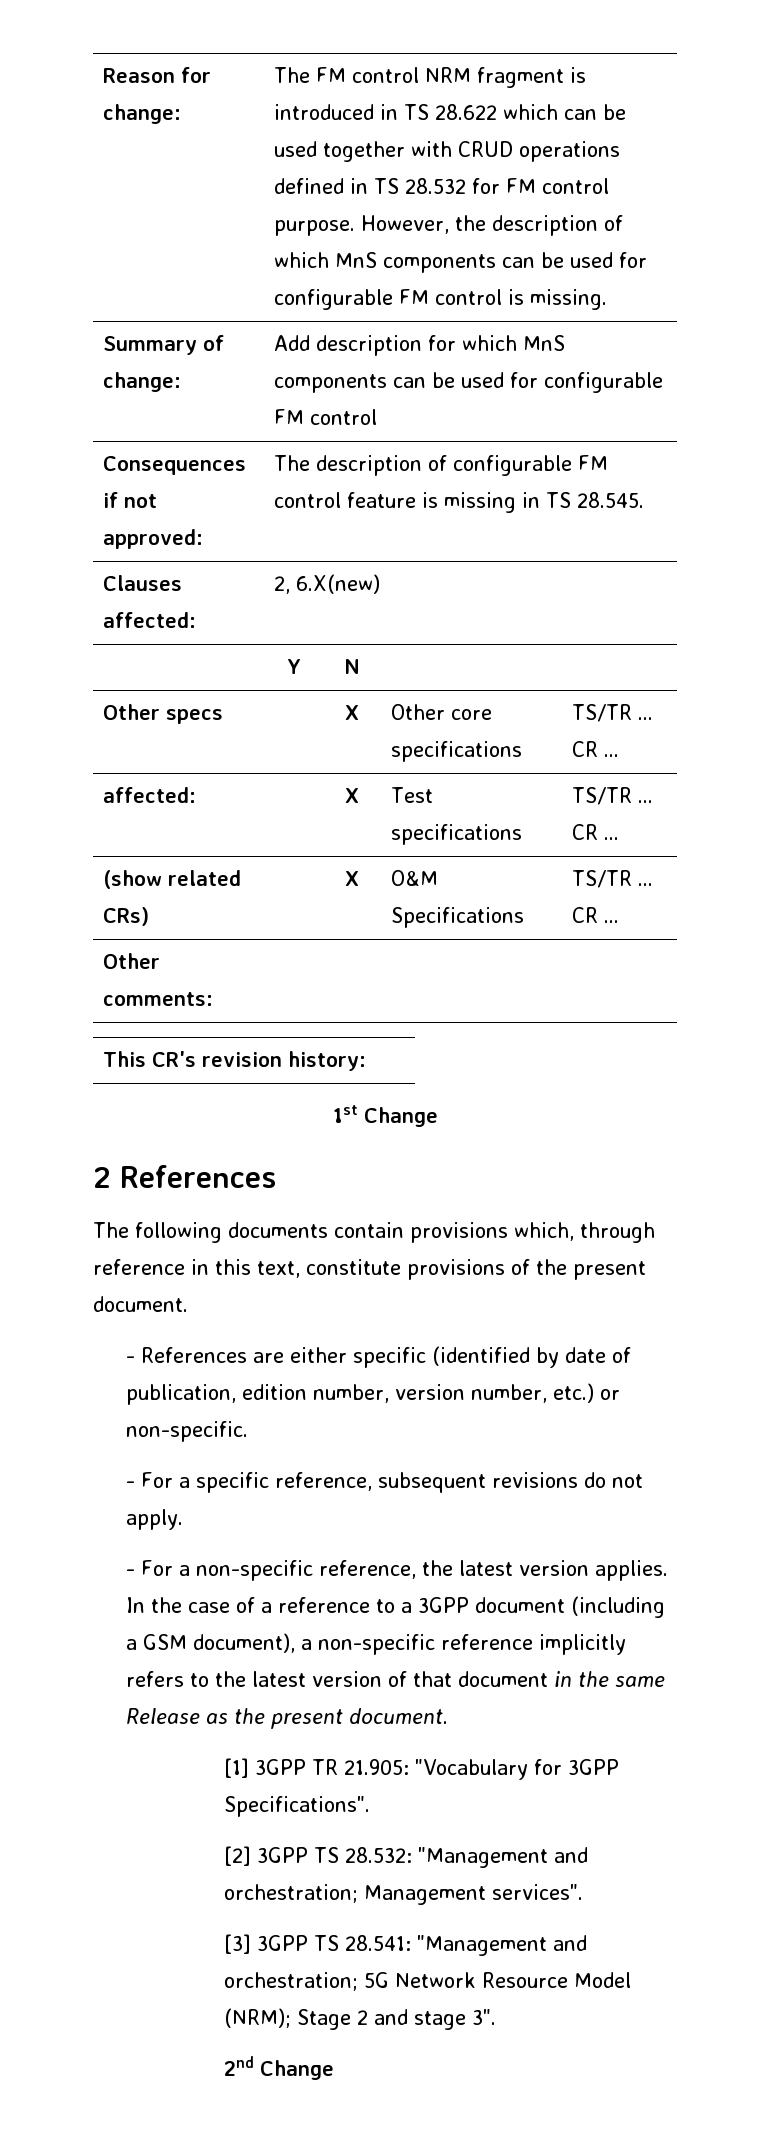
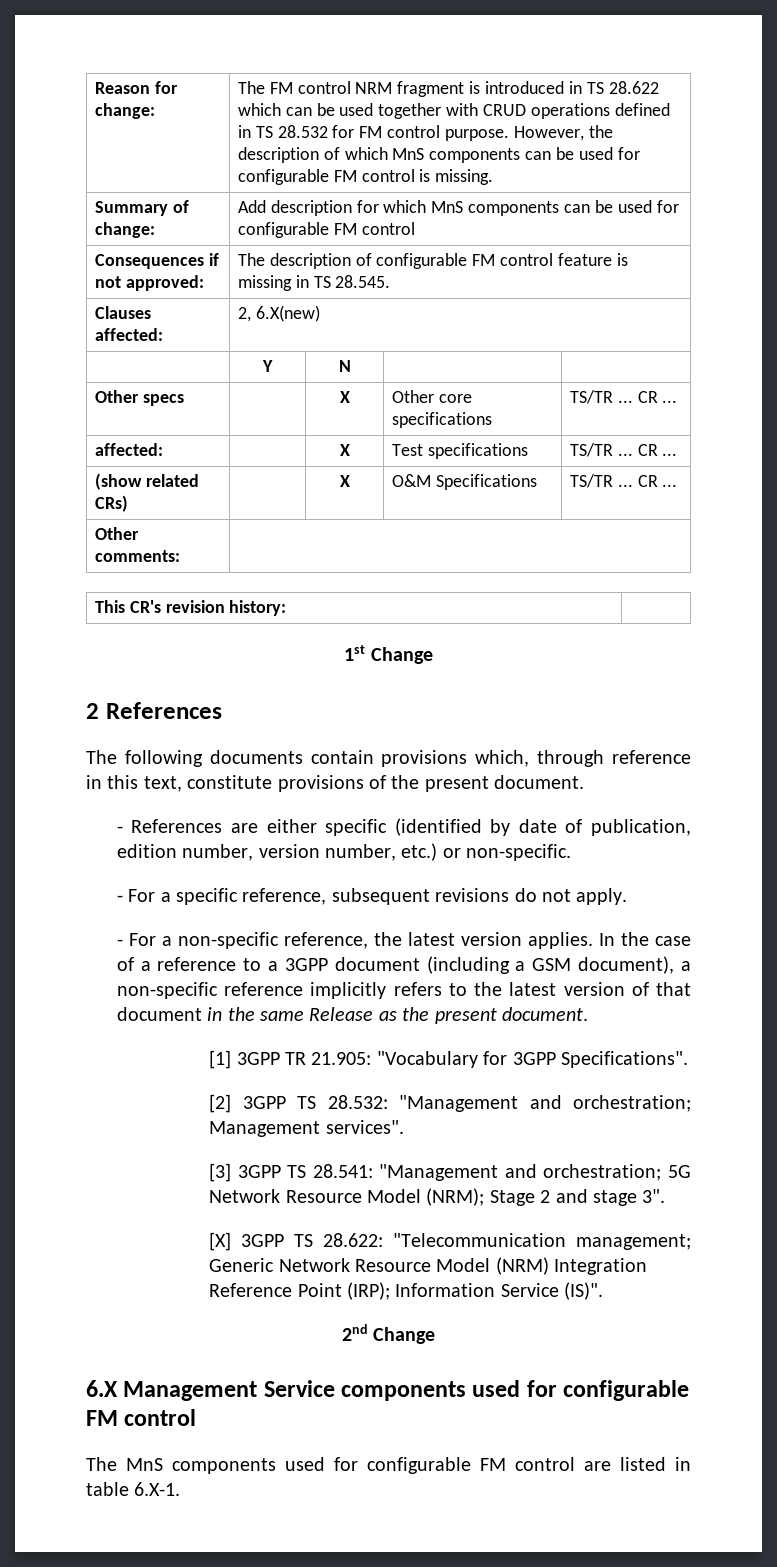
+ [X] 3GPP TS 28.622: "Telecommunication management; Generic Network Resource Model (NRM) Integration Reference Point (IRP); Information Service (IS)".
  2nd Change
+ 6.X Management Service components used for configurable FM control
+ The MnS components used for configurable FM control are listed in table 6.X-1.

